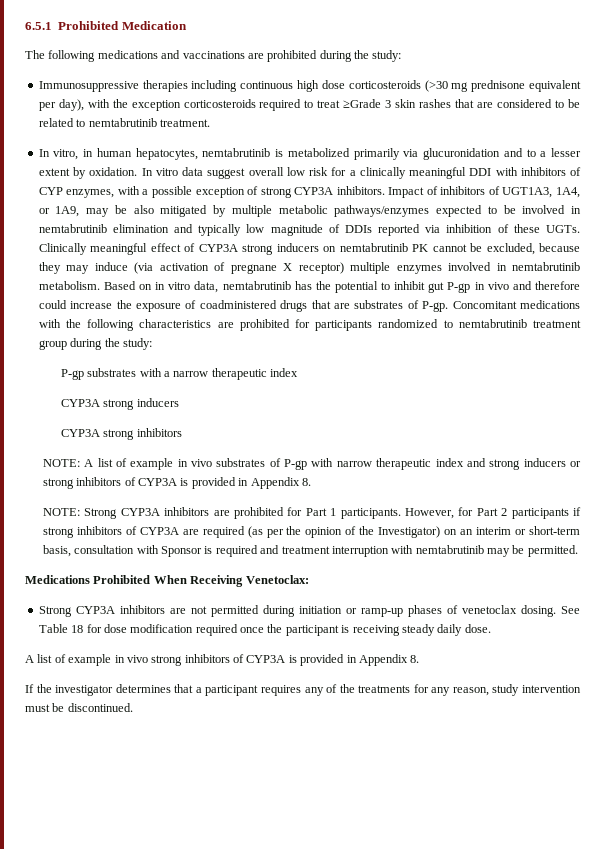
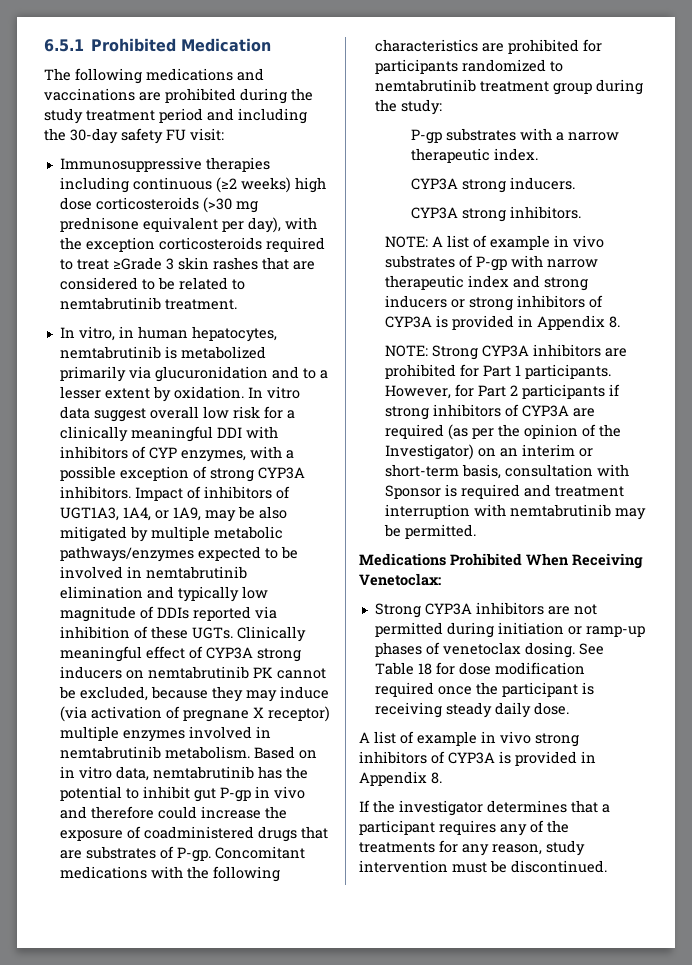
- The following medications and vaccinations are prohibited during the study:
+ The following medications and vaccinations are prohibited during the study treatment period and including the 30-day safety FU visit:
- Immunosuppressive therapies including continuous high dose corticosteroids (>30 mg prednisone equivalent per day), with the exception corticosteroids required to treat ≥Grade 3 skin rashes that are considered to be related to nemtabrutinib treatment.
+ Immunosuppressive therapies including continuous (≥2 weeks) high dose corticosteroids (>30 mg prednisone equivalent per day), with the exception corticosteroids required to treat ≥Grade 3 skin rashes that are considered to be related to nemtabrutinib treatment.
- P-gp substrates with a narrow therapeutic index
- CYP3A strong inducers
- CYP3A strong inhibitors
+ P-gp substrates with a narrow therapeutic index.
+ CYP3A strong inducers.
+ CYP3A strong inhibitors.

